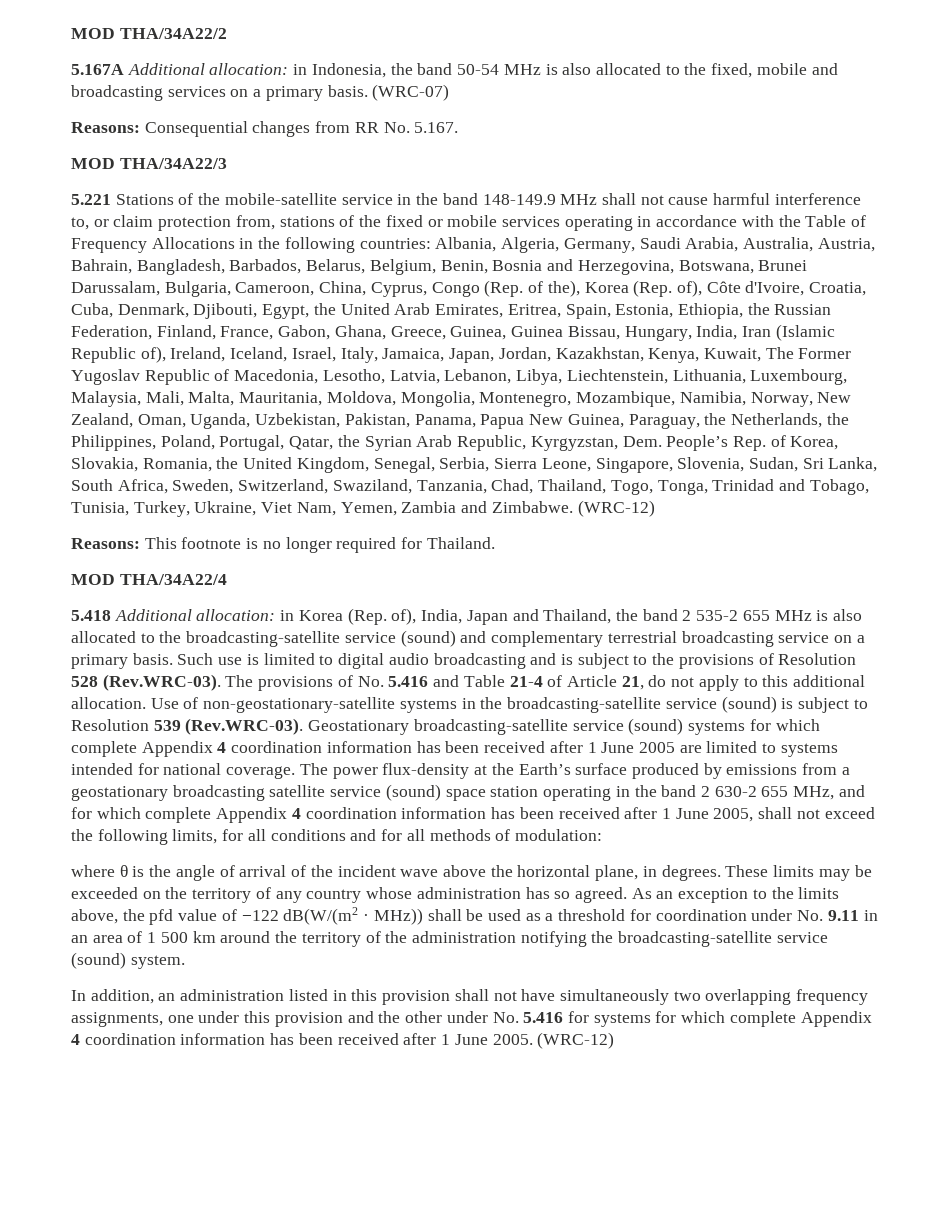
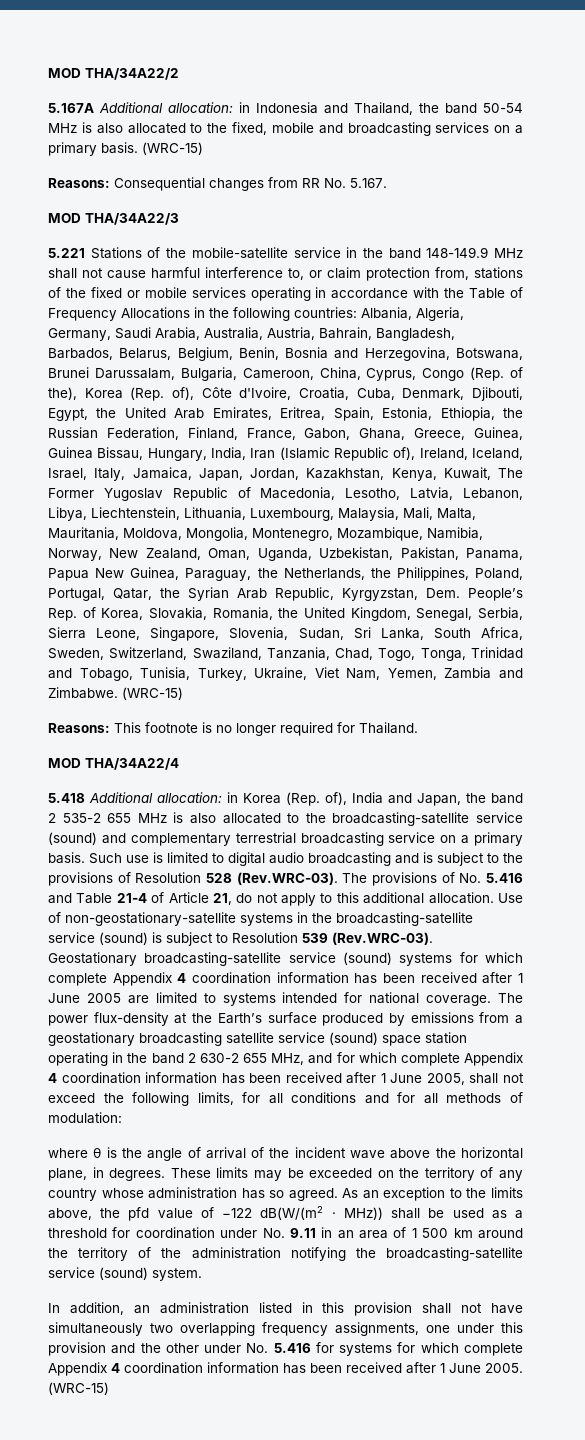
- 5.167A Additional allocation: in Indonesia, the band 50-54 MHz is also allocated to the fixed, mobile and broadcasting services on a primary basis. (WRC-07)
+ 5.167A Additional allocation: in Indonesia and Thailand, the band 50-54 MHz is also allocated to the fixed, mobile and broadcasting services on a primary basis. (WRC-15)
- Albania, Algeria, Germany, Saudi Arabia, Australia, Austria, Bahrain, Bangladesh, Barbados, Belarus, Belgium, Benin, Bosnia and Herzegovina, Botswana, Brunei Darussalam, Bulgaria, Cameroon, China, Cyprus, Congo (Rep. of the), Korea (Rep. of), Côte d'Ivoire, Croatia, Cuba, Denmark, Djibouti, Egypt, the United Arab Emirates, Eritrea, Spain, Estonia, Ethiopia, the Russian Federation, Finland, France, Gabon, Ghana, Greece, Guinea, Guinea Bissau, Hungary, India, Iran (Islamic Republic of), Ireland, Iceland, Israel, Italy, Jamaica, Japan, Jordan, Kazakhstan, Kenya, Kuwait, The Former Yugoslav Republic of Macedonia, Lesotho, Latvia, Lebanon, Libya, Liechtenstein, Lithuania, Luxembourg, Malaysia, Mali, Malta, Mauritania, Moldova, Mongolia, Montenegro, Mozambique, Namibia, Norway, New Zealand, Oman, Uganda, Uzbekistan, Pakistan, Panama, Papua New Guinea, Paraguay, the Netherlands, the Philippines, Poland, Portugal, Qatar, the Syrian Arab Republic, Kyrgyzstan, Dem. People’s Rep. of Korea, Slovakia, Romania, the United Kingdom, Senegal, Serbia, Sierra Leone, Singapore, Slovenia, Sudan, Sri Lanka, South Africa, Sweden, Switzerland, Swaziland, Tanzania, Chad, Thailand, Togo, Tonga, Trinidad and Tobago, Tunisia, Turkey, Ukraine, Viet Nam, Yemen, Zambia and Zimbabwe. (WRC-12)
+ Albania, Algeria, Germany, Saudi Arabia, Australia, Austria, Bahrain, Bangladesh, Barbados, Belarus, Belgium, Benin, Bosnia and Herzegovina, Botswana, Brunei Darussalam, Bulgaria, Cameroon, China, Cyprus, Congo (Rep. of the), Korea (Rep. of), Côte d'Ivoire, Croatia, Cuba, Denmark, Djibouti, Egypt, the United Arab Emirates, Eritrea, Spain, Estonia, Ethiopia, the Russian Federation, Finland, France, Gabon, Ghana, Greece, Guinea, Guinea Bissau, Hungary, India, Iran (Islamic Republic of), Ireland, Iceland, Israel, Italy, Jamaica, Japan, Jordan, Kazakhstan, Kenya, Kuwait, The Former Yugoslav Republic of Macedonia, Lesotho, Latvia, Lebanon, Libya, Liechtenstein, Lithuania, Luxembourg, Malaysia, Mali, Malta, Mauritania, Moldova, Mongolia, Montenegro, Mozambique, Namibia, Norway, New Zealand, Oman, Uganda, Uzbekistan, Pakistan, Panama, Papua New Guinea, Paraguay, the Netherlands, the Philippines, Poland, Portugal, Qatar, the Syrian Arab Republic, Kyrgyzstan, Dem. People’s Rep. of Korea, Slovakia, Romania, the United Kingdom, Senegal, Serbia, Sierra Leone, Singapore, Slovenia, Sudan, Sri Lanka, South Africa, Sweden, Switzerland, Swaziland, Tanzania, Chad, Togo, Tonga, Trinidad and Tobago, Tunisia, Turkey, Ukraine, Viet Nam, Yemen, Zambia and Zimbabwe. (WRC-15)
- 5.418 Additional allocation: in Korea (Rep. of), India, Japan and Thailand, the band 2 535-2 655 MHz is also allocated to the broadcasting-satellite service (sound) and complementary terrestrial broadcasting service on a primary basis.
+ 5.418 Additional allocation: in Korea (Rep. of), India and Japan, the band 2 535-2 655 MHz is also allocated to the broadcasting-satellite service (sound) and complementary terrestrial broadcasting service on a primary basis.
- In addition, an administration listed in this provision shall not have simultaneously two overlapping frequency assignments, one under this provision and the other under No. 5.416 for systems for which complete Appendix 4 coordination information has been received after 1 June 2005. (WRC-12)
+ In addition, an administration listed in this provision shall not have simultaneously two overlapping frequency assignments, one under this provision and the other under No. 5.416 for systems for which complete Appendix 4 coordination information has been received after 1 June 2005. (WRC-15)

